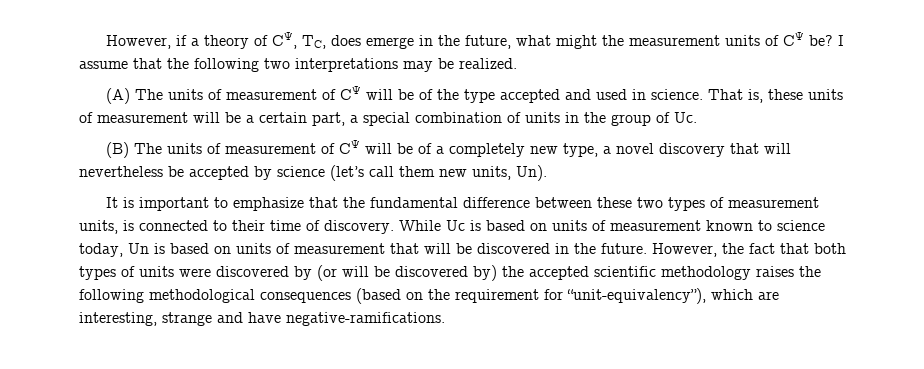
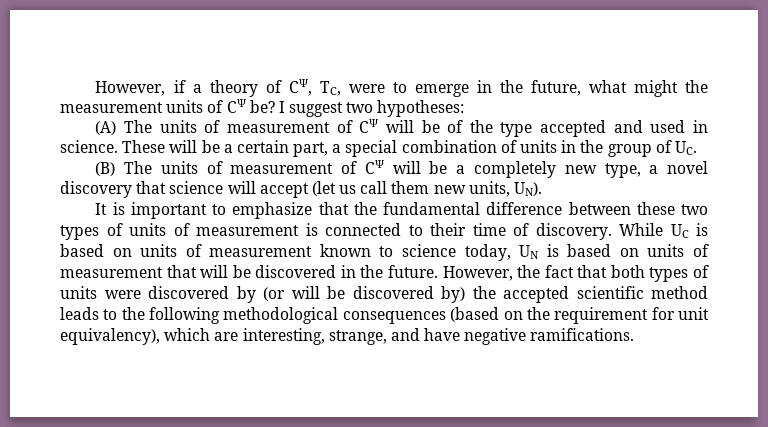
- However, if a theory of CΨ, TC, does emerge in the future, what might the measurement units of CΨ be?
+ However, if a theory of CΨ, TC, were to emerge in the future, what might the measurement units of CΨ be?
- I assume that the following two interpretations may be realized.
+ I suggest two hypotheses:
- That is, these units of measurement will be a certain part, a special combination of units in the group of Uc.
+ These will be a certain part, a special combination of units in the group of UC.
- (B) The units of measurement of CΨ will be of a completely new type, a novel discovery that will nevertheless be accepted by science (let’s call them new units, Un).
+ (B) The units of measurement of CΨ will be a completely new type, a novel discovery that science will accept (let us call them new units, UN).
- It is important to emphasize that the fundamental difference between these two types of measurement units, is connected to their time of discovery.
+ It is important to emphasize that the fundamental difference between these two types of units of measurement is connected to their time of discovery.
- While Uc is based on units of measurement known to science today, Un is based on units of measurement that will be discovered in the future.
+ While UC is based on units of measurement known to science today, UN is based on units of measurement that will be discovered in the future.
- However, the fact that both types of units were discovered by (or will be discovered by) the accepted scientific methodology raises the following methodological consequences (based on the requirement for “unit-equivalency”), which are interesting, strange and have negative-ramifications.
+ However, the fact that both types of units were discovered by (or will be discovered by) the accepted scientific method leads to the following methodological consequences (based on the requirement for unit equivalency), which are interesting, strange, and have negative ramifications.

